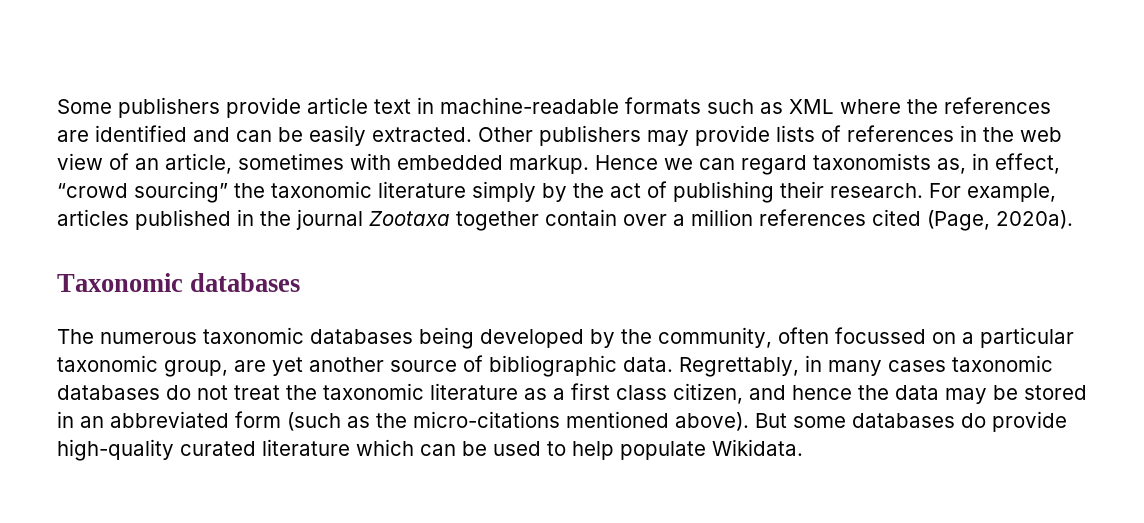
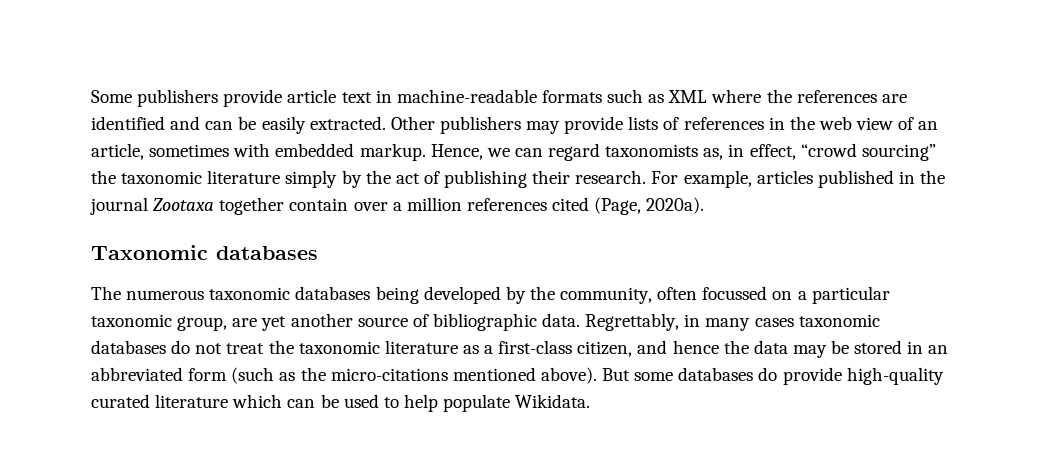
- Hence we can regard taxonomists as, in effect, “crowd sourcing” the taxonomic literature simply by the act of publishing their research.
+ Hence, we can regard taxonomists as, in effect, “crowd sourcing” the taxonomic literature simply by the act of publishing their research.
- Regrettably, in many cases taxonomic databases do not treat the taxonomic literature as a first class citizen, and hence the data may be stored in an abbreviated form (such as the micro-citations mentioned above).
+ Regrettably, in many cases taxonomic databases do not treat the taxonomic literature as a first-class citizen, and hence the data may be stored in an abbreviated form (such as the micro-citations mentioned above).

